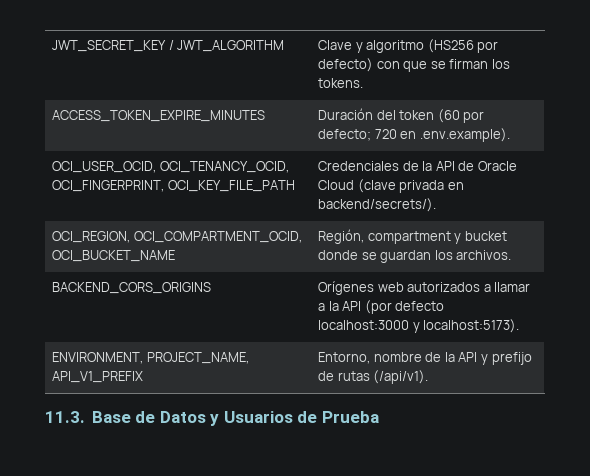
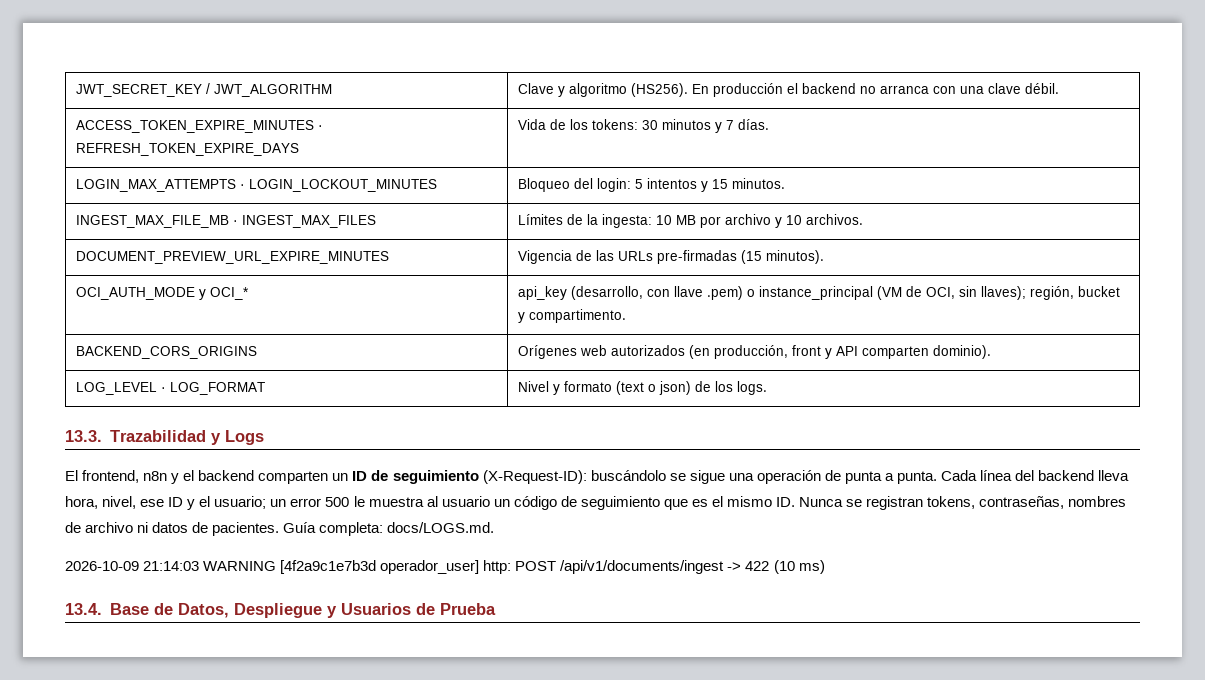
- JWT_SECRET_KEY / JWT_ALGORITHM | Clave y algoritmo (HS256 por defecto) con que se firman los tokens.
- ACCESS_TOKEN_EXPIRE_MINUTES | Duración del token (60 por defecto; 720 en .env.example).
- OCI_USER_OCID, OCI_TENANCY_OCID, OCI_FINGERPRINT, OCI_KEY_FILE_PATH | Credenciales de la API de Oracle Cloud (clave privada en backend/secrets/).
- OCI_REGION, OCI_COMPARTMENT_OCID, OCI_BUCKET_NAME | Región, compartment y bucket donde se guardan los archivos.
- BACKEND_CORS_ORIGINS | Orígenes web autorizados a llamar a la API (por defecto localhost:3000 y localhost:5173).
- ENVIRONMENT, PROJECT_NAME, API_V1_PREFIX | Entorno, nombre de la API y prefijo de rutas (/api/v1).
- 11.3. Base de Datos y Usuarios de Prueba
+ JWT_SECRET_KEY / JWT_ALGORITHM | Clave y algoritmo (HS256). En producción el backend no arranca con una clave débil.
+ ACCESS_TOKEN_EXPIRE_MINUTES · REFRESH_TOKEN_EXPIRE_DAYS | Vida de los tokens: 30 minutos y 7 días.
+ LOGIN_MAX_ATTEMPTS · LOGIN_LOCKOUT_MINUTES | Bloqueo del login: 5 intentos y 15 minutos.
+ INGEST_MAX_FILE_MB · INGEST_MAX_FILES | Límites de la ingesta: 10 MB por archivo y 10 archivos.
+ DOCUMENT_PREVIEW_URL_EXPIRE_MINUTES | Vigencia de las URLs pre-firmadas (15 minutos).
+ OCI_AUTH_MODE y OCI_* | api_key (desarrollo, con llave .pem) o instance_principal (VM de OCI, sin llaves); región, bucket y compartimento.
+ BACKEND_CORS_ORIGINS | Orígenes web autorizados (en producción, front y API comparten dominio).
+ LOG_LEVEL · LOG_FORMAT | Nivel y formato (text o json) de los logs.
+ 13.3. Trazabilidad y Logs
+ El frontend, n8n y el backend comparten un ID de seguimiento (X-Request-ID): buscándolo se sigue una operación de punta a punta. Cada línea del backend lleva hora, nivel, ese ID y el usuario; un error 500 le muestra al usuario un código de seguimiento que es el mismo ID. Nunca se registran tokens, contraseñas, nombres de archivo ni datos de pacientes. Guía completa: docs/LOGS.md.
+ 2026-10-09 21:14:03 WARNING [4f2a9c1e7b3d operador_user] http: POST /api/v1/documents/ingest -> 422 (10 ms)
+ 13.4. Base de Datos, Despliegue y Usuarios de Prueba

